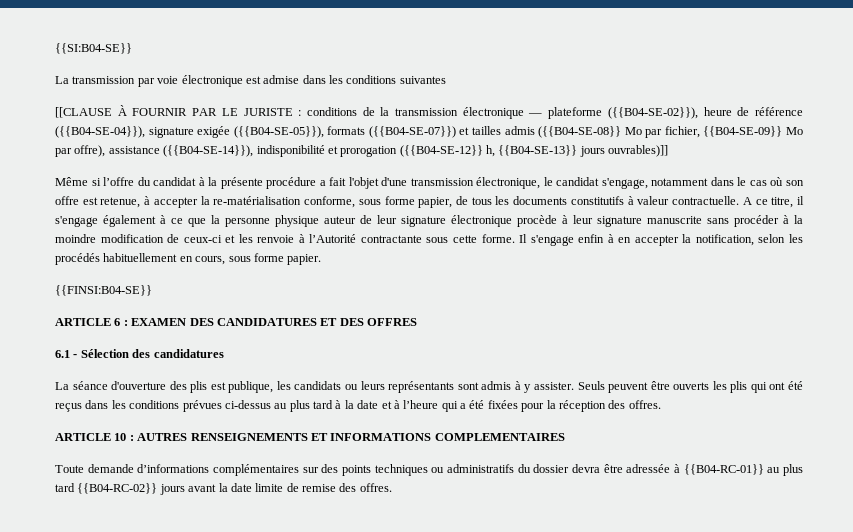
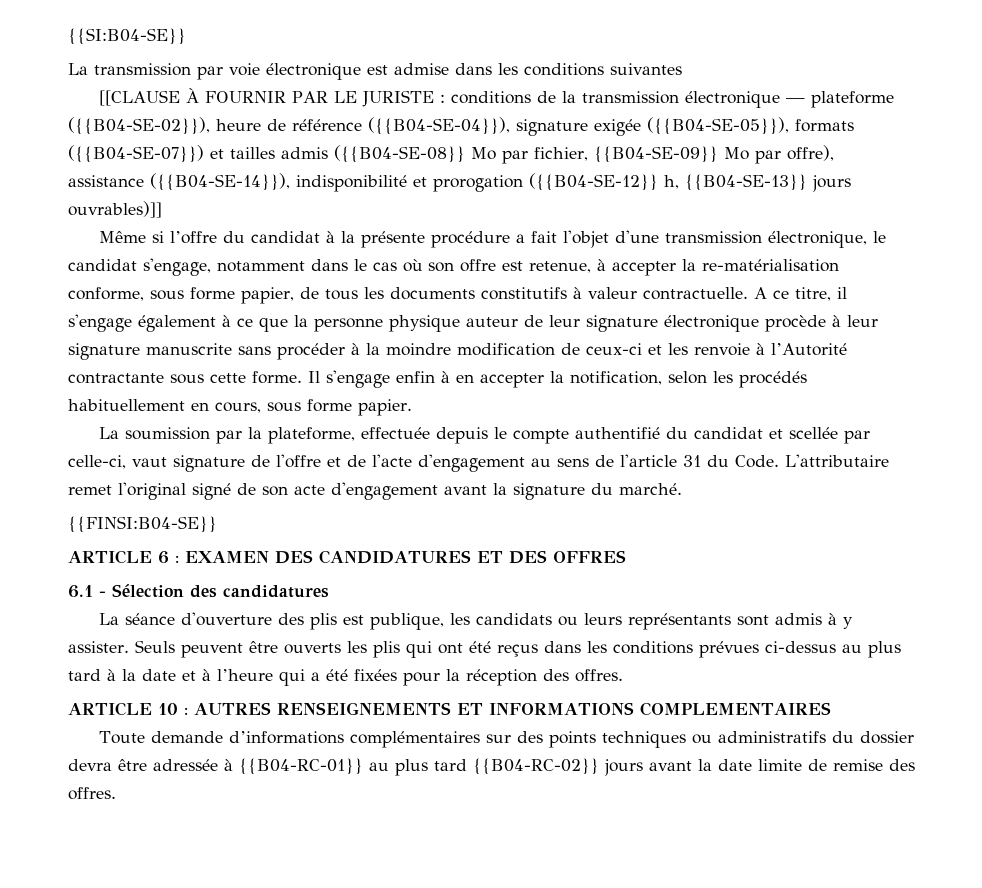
+ La soumission par la plateforme, effectuée depuis le compte authentifié du candidat et scellée par celle-ci, vaut signature de l'offre et de l'acte d'engagement au sens de l'article 31 du Code. L'attributaire remet l'original signé de son acte d'engagement avant la signature du marché.

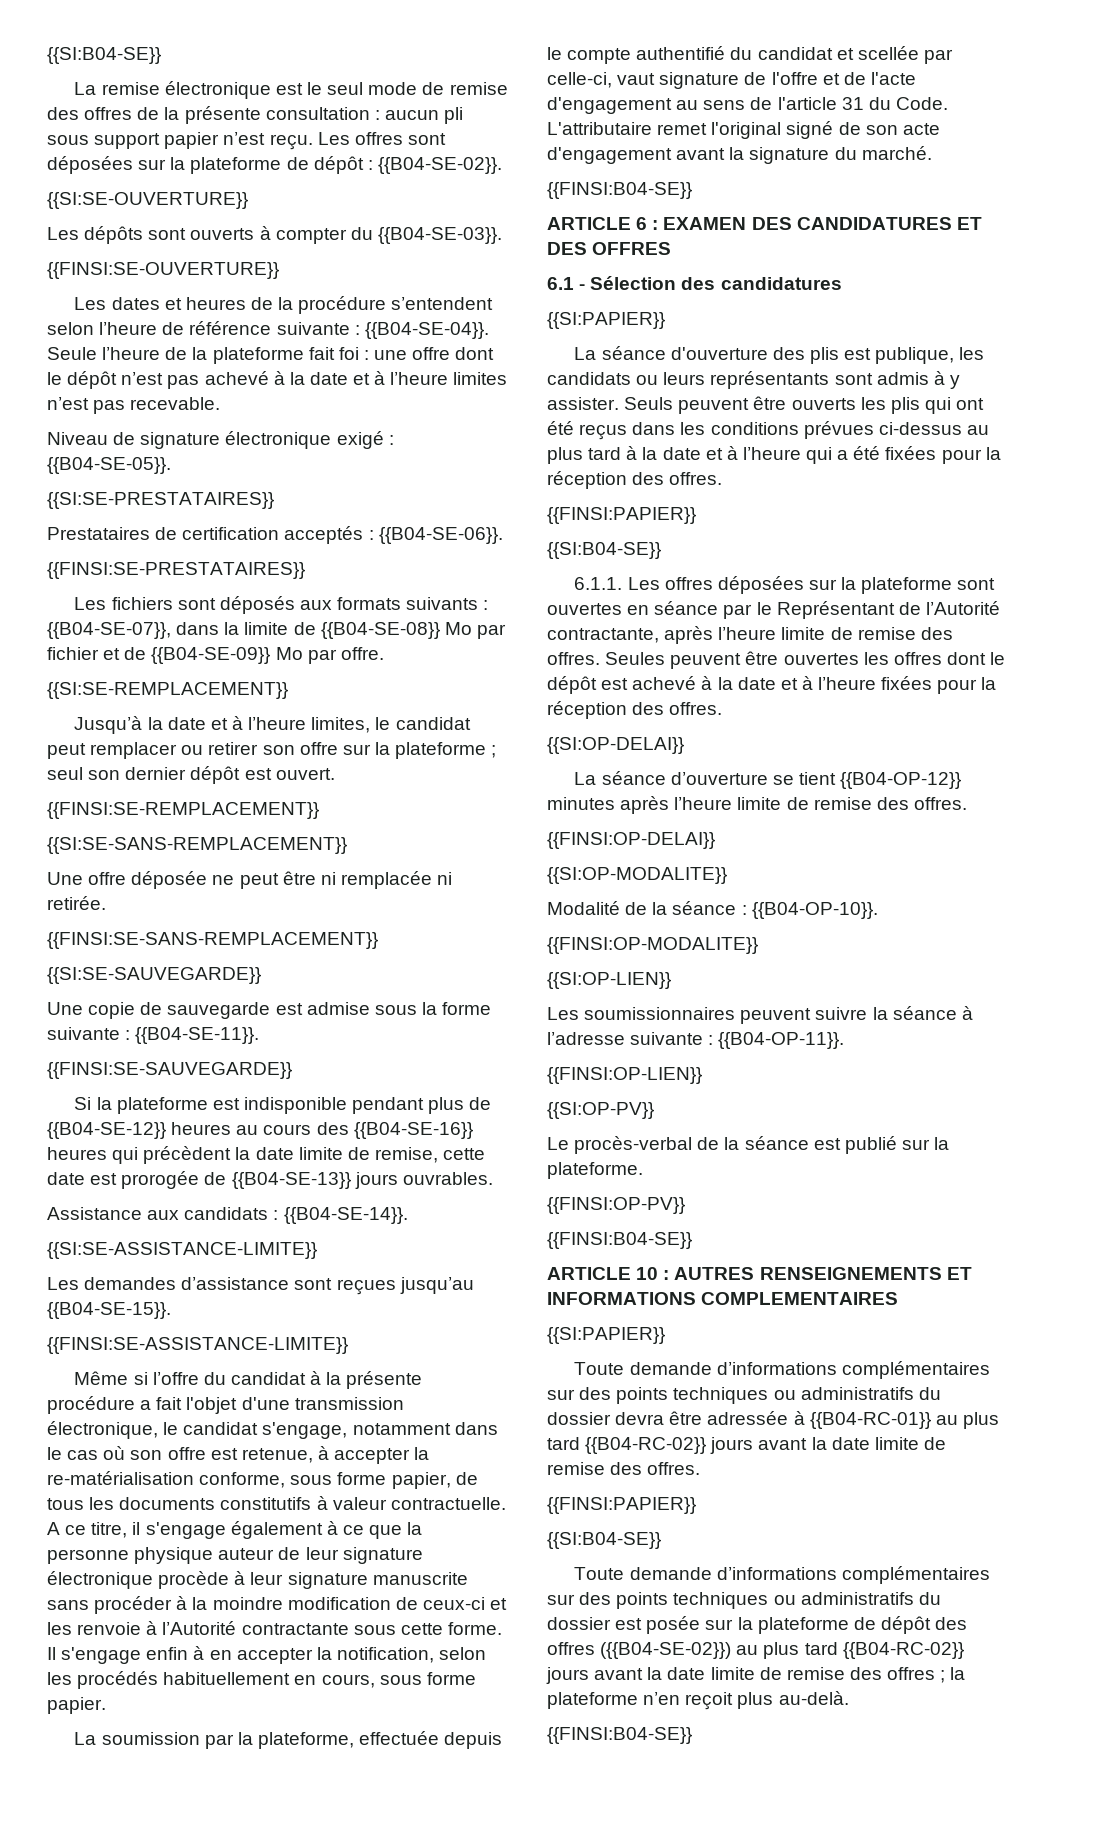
- La transmission par voie électronique est admise dans les conditions suivantes
- [[CLAUSE À FOURNIR PAR LE JURISTE : conditions de la transmission électronique — plateforme ({{B04-SE-02}}), heure de référence ({{B04-SE-04}}), signature exigée ({{B04-SE-05}}), formats ({{B04-SE-07}}) et tailles admis ({{B04-SE-08}} Mo par fichier, {{B04-SE-09}} Mo par offre), assistance ({{B04-SE-14}}), indisponibilité et prorogation ({{B04-SE-12}} h, {{B04-SE-13}} jours ouvrables)]]
+ La remise électronique est le seul mode de remise des offres de la présente consultation : aucun pli sous support papier n’est reçu. Les offres sont déposées sur la plateforme de dépôt : {{B04-SE-02}}.
+ {{SI:SE-OUVERTURE}}
+ Les dépôts sont ouverts à compter du {{B04-SE-03}}.
+ {{FINSI:SE-OUVERTURE}}
+ Les dates et heures de la procédure s’entendent selon l’heure de référence suivante : {{B04-SE-04}}. Seule l’heure de la plateforme fait foi : une offre dont le dépôt n’est pas achevé à la date et à l’heure limites n’est pas recevable.
+ Niveau de signature électronique exigé : {{B04-SE-05}}.
+ {{SI:SE-PRESTATAIRES}}
+ Prestataires de certification acceptés : {{B04-SE-06}}.
+ {{FINSI:SE-PRESTATAIRES}}
+ Les fichiers sont déposés aux formats suivants : {{B04-SE-07}}, dans la limite de {{B04-SE-08}} Mo par fichier et de {{B04-SE-09}} Mo par offre.
+ {{SI:SE-REMPLACEMENT}}
+ Jusqu’à la date et à l’heure limites, le candidat peut remplacer ou retirer son offre sur la plateforme ; seul son dernier dépôt est ouvert.
+ {{FINSI:SE-REMPLACEMENT}}
+ {{SI:SE-SANS-REMPLACEMENT}}
+ Une offre déposée ne peut être ni remplacée ni retirée.
+ {{FINSI:SE-SANS-REMPLACEMENT}}
+ {{SI:SE-SAUVEGARDE}}
+ Une copie de sauvegarde est admise sous la forme suivante : {{B04-SE-11}}.
+ {{FINSI:SE-SAUVEGARDE}}
+ Si la plateforme est indisponible pendant plus de {{B04-SE-12}} heures au cours des {{B04-SE-16}} heures qui précèdent la date limite de remise, cette date est prorogée de {{B04-SE-13}} jours ouvrables.
+ Assistance aux candidats : {{B04-SE-14}}.
+ {{SI:SE-ASSISTANCE-LIMITE}}
+ Les demandes d’assistance sont reçues jusqu’au {{B04-SE-15}}.
+ {{FINSI:SE-ASSISTANCE-LIMITE}}
  6.1 - Sélection des candidatures
+ {{SI:PAPIER}}
  Seuls peuvent être ouverts les plis qui ont été reçus dans les conditions prévues ci-dessus au plus tard à la date et à l’heure qui a été fixées pour la réception des offres.
+ {{FINSI:PAPIER}}
+ {{SI:B04-SE}}
+ 6.1.1. Les offres déposées sur la plateforme sont ouvertes en séance par le Représentant de l’Autorité contractante, après l’heure limite de remise des offres. Seules peuvent être ouvertes les offres dont le dépôt est achevé à la date et à l’heure fixées pour la réception des offres.
+ {{SI:OP-DELAI}}
+ La séance d’ouverture se tient {{B04-OP-12}} minutes après l’heure limite de remise des offres.
+ {{FINSI:OP-DELAI}}
+ {{SI:OP-MODALITE}}
+ Modalité de la séance : {{B04-OP-10}}.
+ {{FINSI:OP-MODALITE}}
+ {{SI:OP-LIEN}}
+ Les soumissionnaires peuvent suivre la séance à l’adresse suivante : {{B04-OP-11}}.
+ {{FINSI:OP-LIEN}}
+ {{SI:OP-PV}}
+ Le procès-verbal de la séance est publié sur la plateforme.
+ {{FINSI:OP-PV}}
+ {{FINSI:B04-SE}}
  ARTICLE 10 : AUTRES RENSEIGNEMENTS ET INFORMATIONS COMPLEMENTAIRES
+ {{SI:PAPIER}}
  Toute demande d’informations complémentaires sur des points techniques ou administratifs du dossier devra être adressée à {{B04-RC-01}} au plus tard {{B04-RC-02}} jours avant la date limite de remise des offres.
+ {{FINSI:PAPIER}}
+ {{SI:B04-SE}}
+ Toute demande d’informations complémentaires sur des points techniques ou administratifs du dossier est posée sur la plateforme de dépôt des offres ({{B04-SE-02}}) au plus tard {{B04-RC-02}} jours avant la date limite de remise des offres ; la plateforme n’en reçoit plus au-delà.
+ {{FINSI:B04-SE}}

